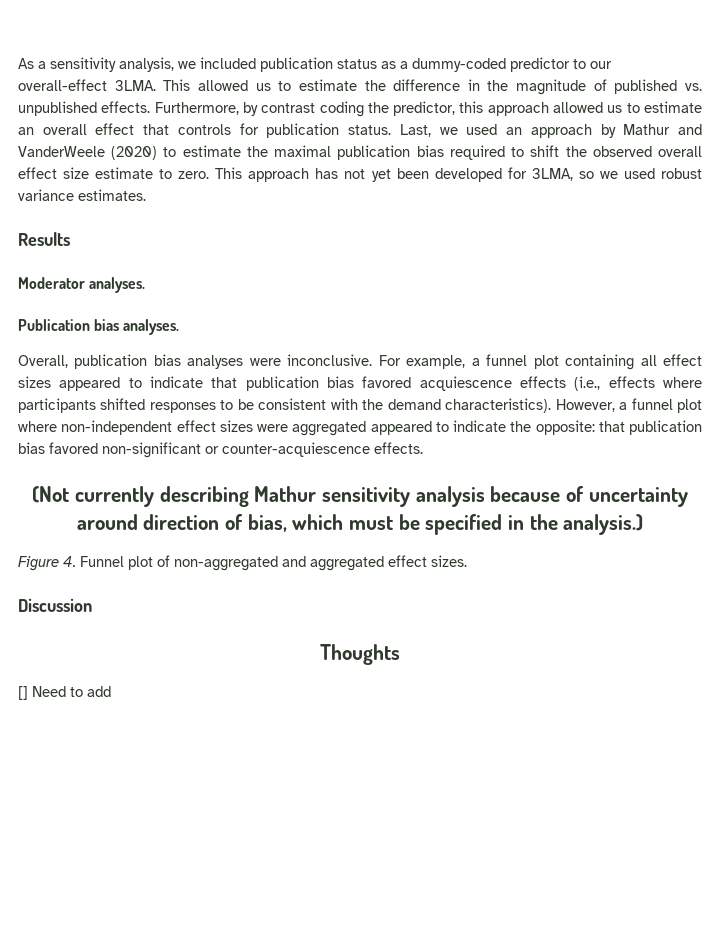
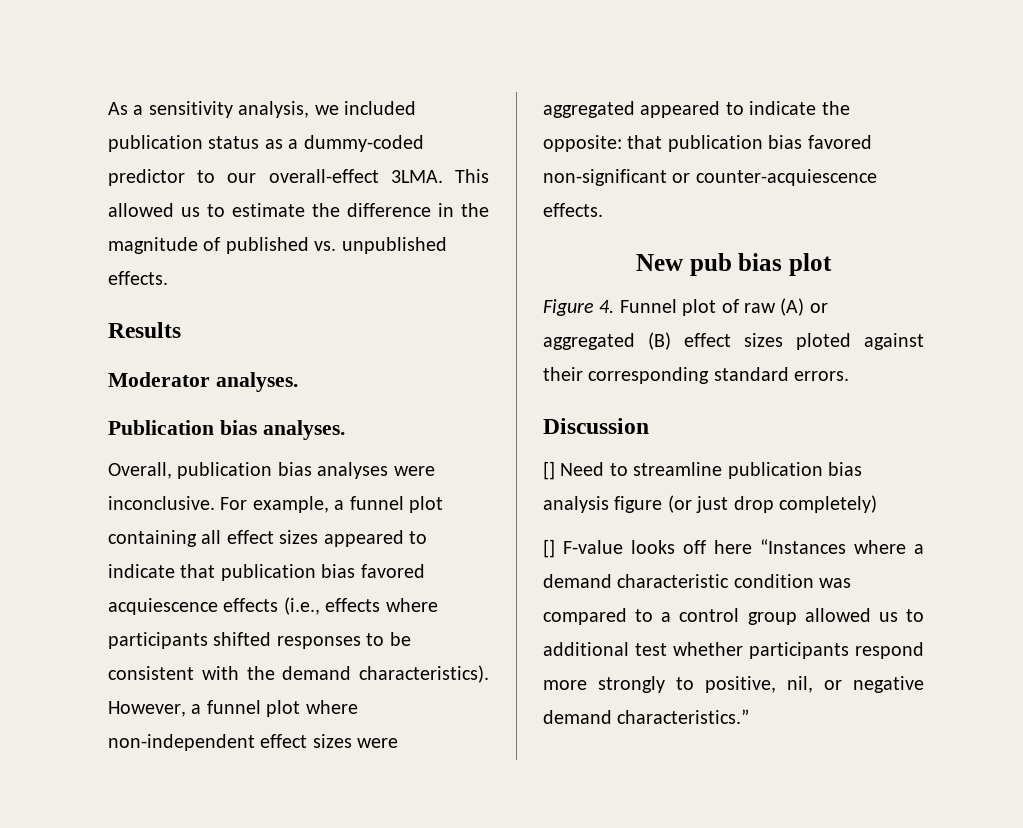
- Furthermore, by contrast coding the predictor, this approach allowed us to estimate an overall effect that controls for publication status. Last, we used an approach by Mathur and VanderWeele (2020) to estimate the maximal publication bias required to shift the observed overall effect size estimate to zero. This approach has not yet been developed for 3LMA, so we used robust variance estimates.
- (Not currently describing Mathur sensitivity analysis because of uncertainty around direction of bias, which must be specified in the analysis.)
+ New pub bias plot
- Figure 4. Funnel plot of non-aggregated and aggregated effect sizes.
+ Figure 4. Funnel plot of raw (A) or aggregated (B) effect sizes ploted against their corresponding standard errors.
- Thoughts
- [] Need to add
+ [] Need to streamline publication bias analysis figure (or just drop completely)
+ [] F-value looks off here “Instances where a demand characteristic condition was compared to a control group allowed us to additional test whether participants respond more strongly to positive, nil, or negative demand characteristics.”

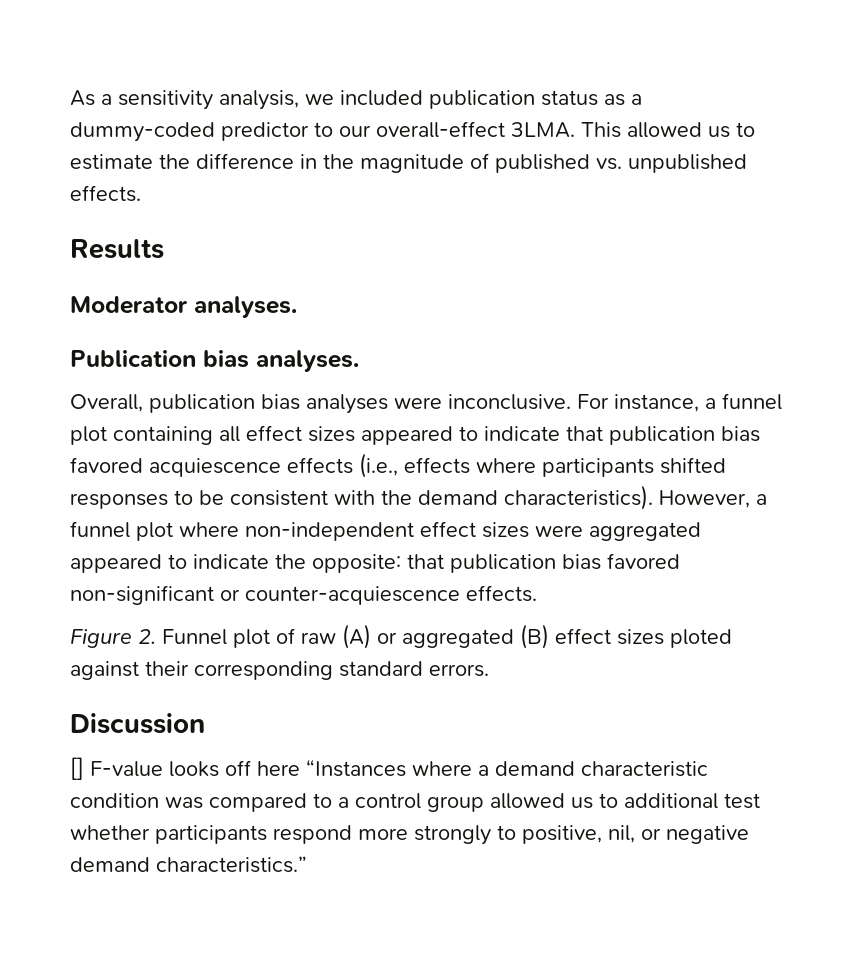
- For example, a funnel plot containing all effect sizes appeared to indicate that publication bias favored acquiescence effects (i.e., effects where participants shifted responses to be consistent with the demand characteristics).
+ For instance, a funnel plot containing all effect sizes appeared to indicate that publication bias favored acquiescence effects (i.e., effects where participants shifted responses to be consistent with the demand characteristics).
- New pub bias plot
- Figure 4. Funnel plot of raw (A) or aggregated (B) effect sizes ploted against their corresponding standard errors.
+ Figure 2. Funnel plot of raw (A) or aggregated (B) effect sizes ploted against their corresponding standard errors.
- [] Need to streamline publication bias analysis figure (or just drop completely)

